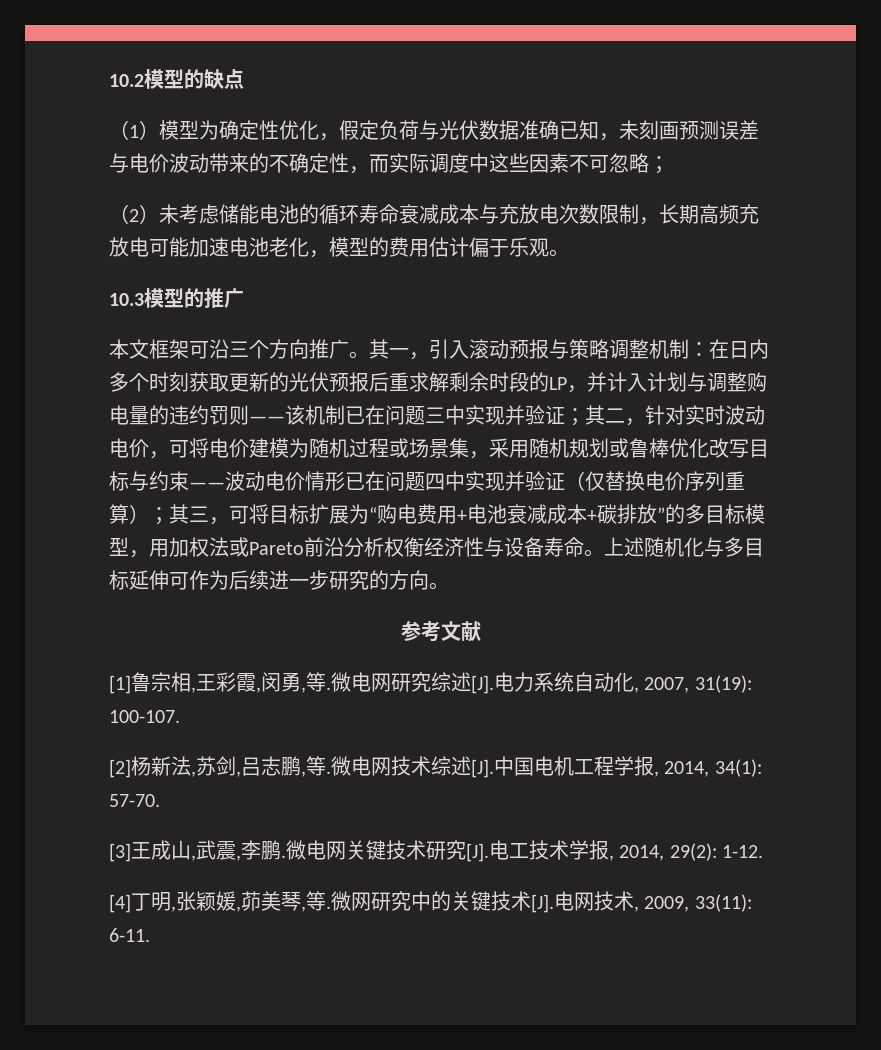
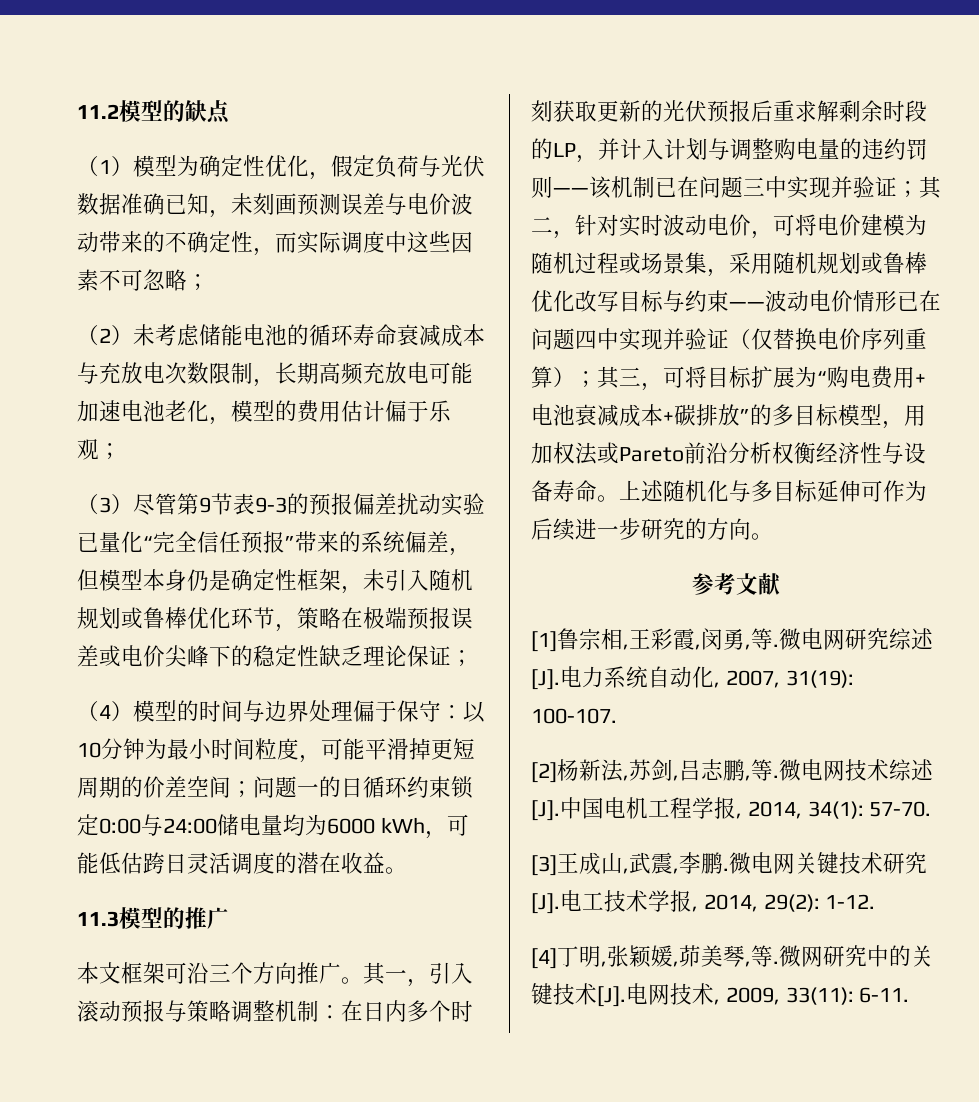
- 10.2模型的缺点
+ 11.2模型的缺点
- （2）未考虑储能电池的循环寿命衰减成本与充放电次数限制，长期高频充放电可能加速电池老化，模型的费用估计偏于乐观。
- 10.3模型的推广
+ （2）未考虑储能电池的循环寿命衰减成本与充放电次数限制，长期高频充放电可能加速电池老化，模型的费用估计偏于乐观；
+ （3）尽管第9节表9-3的预报偏差扰动实验已量化“完全信任预报”带来的系统偏差，但模型本身仍是确定性框架，未引入随机规划或鲁棒优化环节，策略在极端预报误差或电价尖峰下的稳定性缺乏理论保证；
+ （4）模型的时间与边界处理偏于保守：以10分钟为最小时间粒度，可能平滑掉更短周期的价差空间；问题一的日循环约束锁定0:00与24:00储电量均为6000 kWh，可能低估跨日灵活调度的潜在收益。
+ 11.3模型的推广

